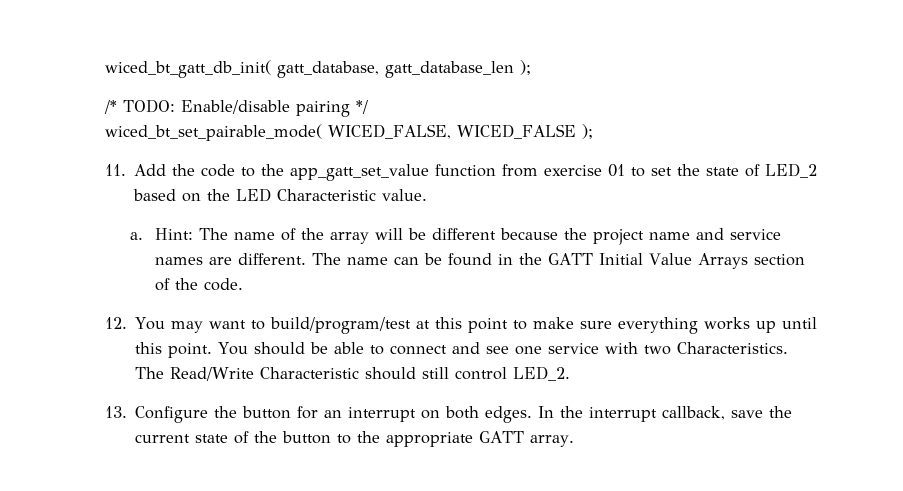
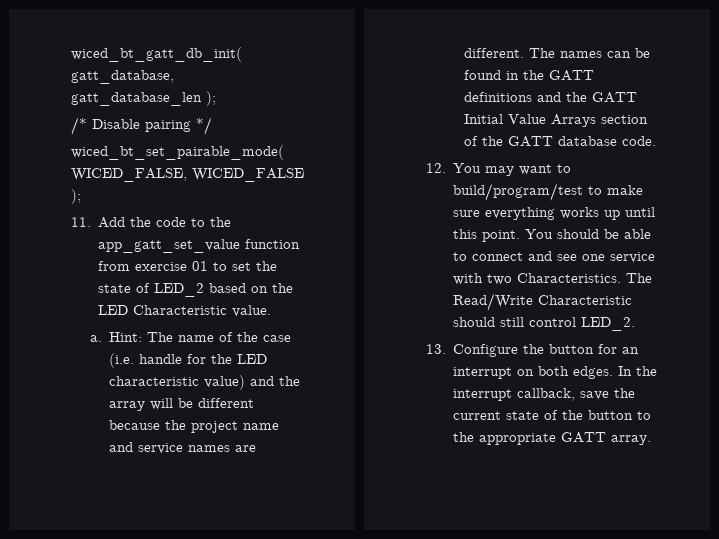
- /* TODO: Enable/disable pairing */
+ /* Disable pairing */
- Hint: The name of the array will be different because the project name and service names are different.
+ Hint: The name of the case (i.e. handle for the LED characteristic value) and the array will be different because the project name and service names are different.
- The name can be found in the GATT Initial Value Arrays section of the code.
+ The names can be found in the GATT definitions and the GATT Initial Value Arrays section of the GATT database code.
- 12. You may want to build/program/test at this point to make sure everything works up until this point.
+ 12. You may want to build/program/test to make sure everything works up until this point.

